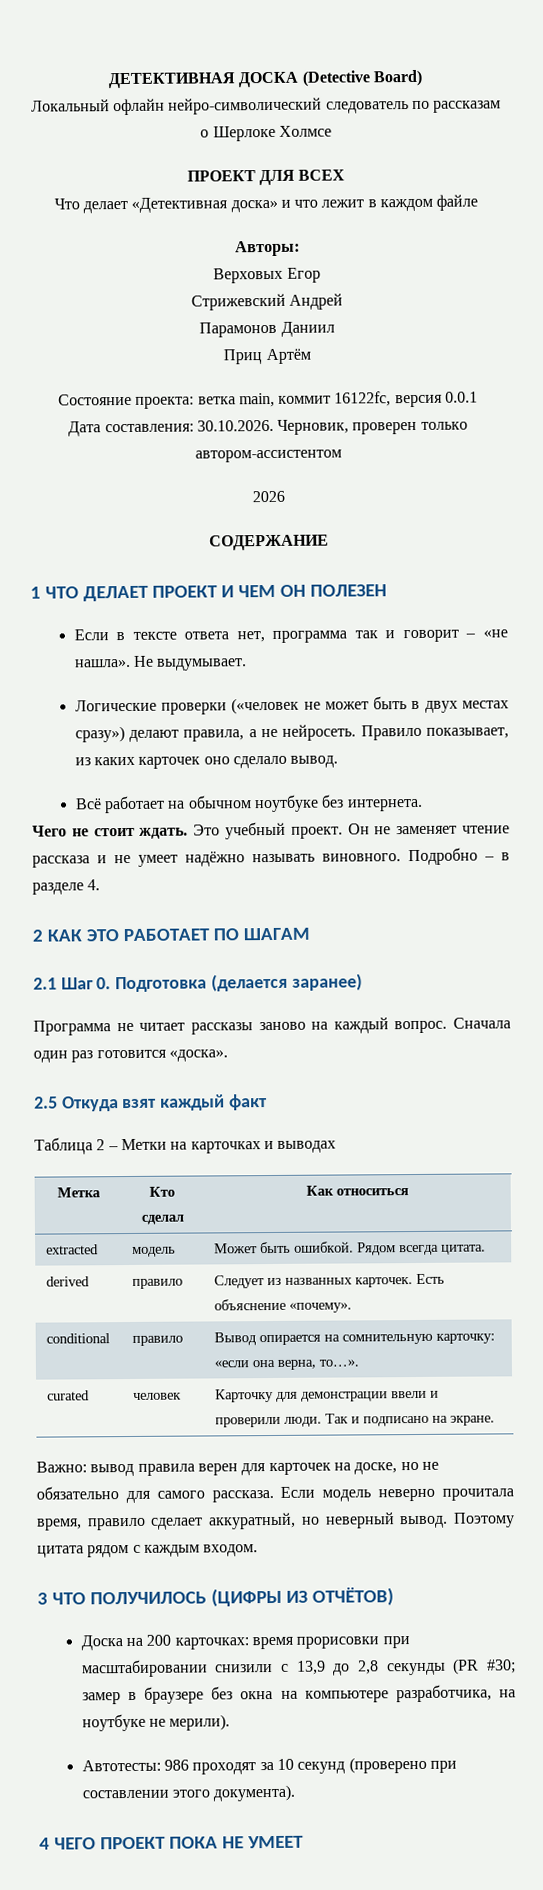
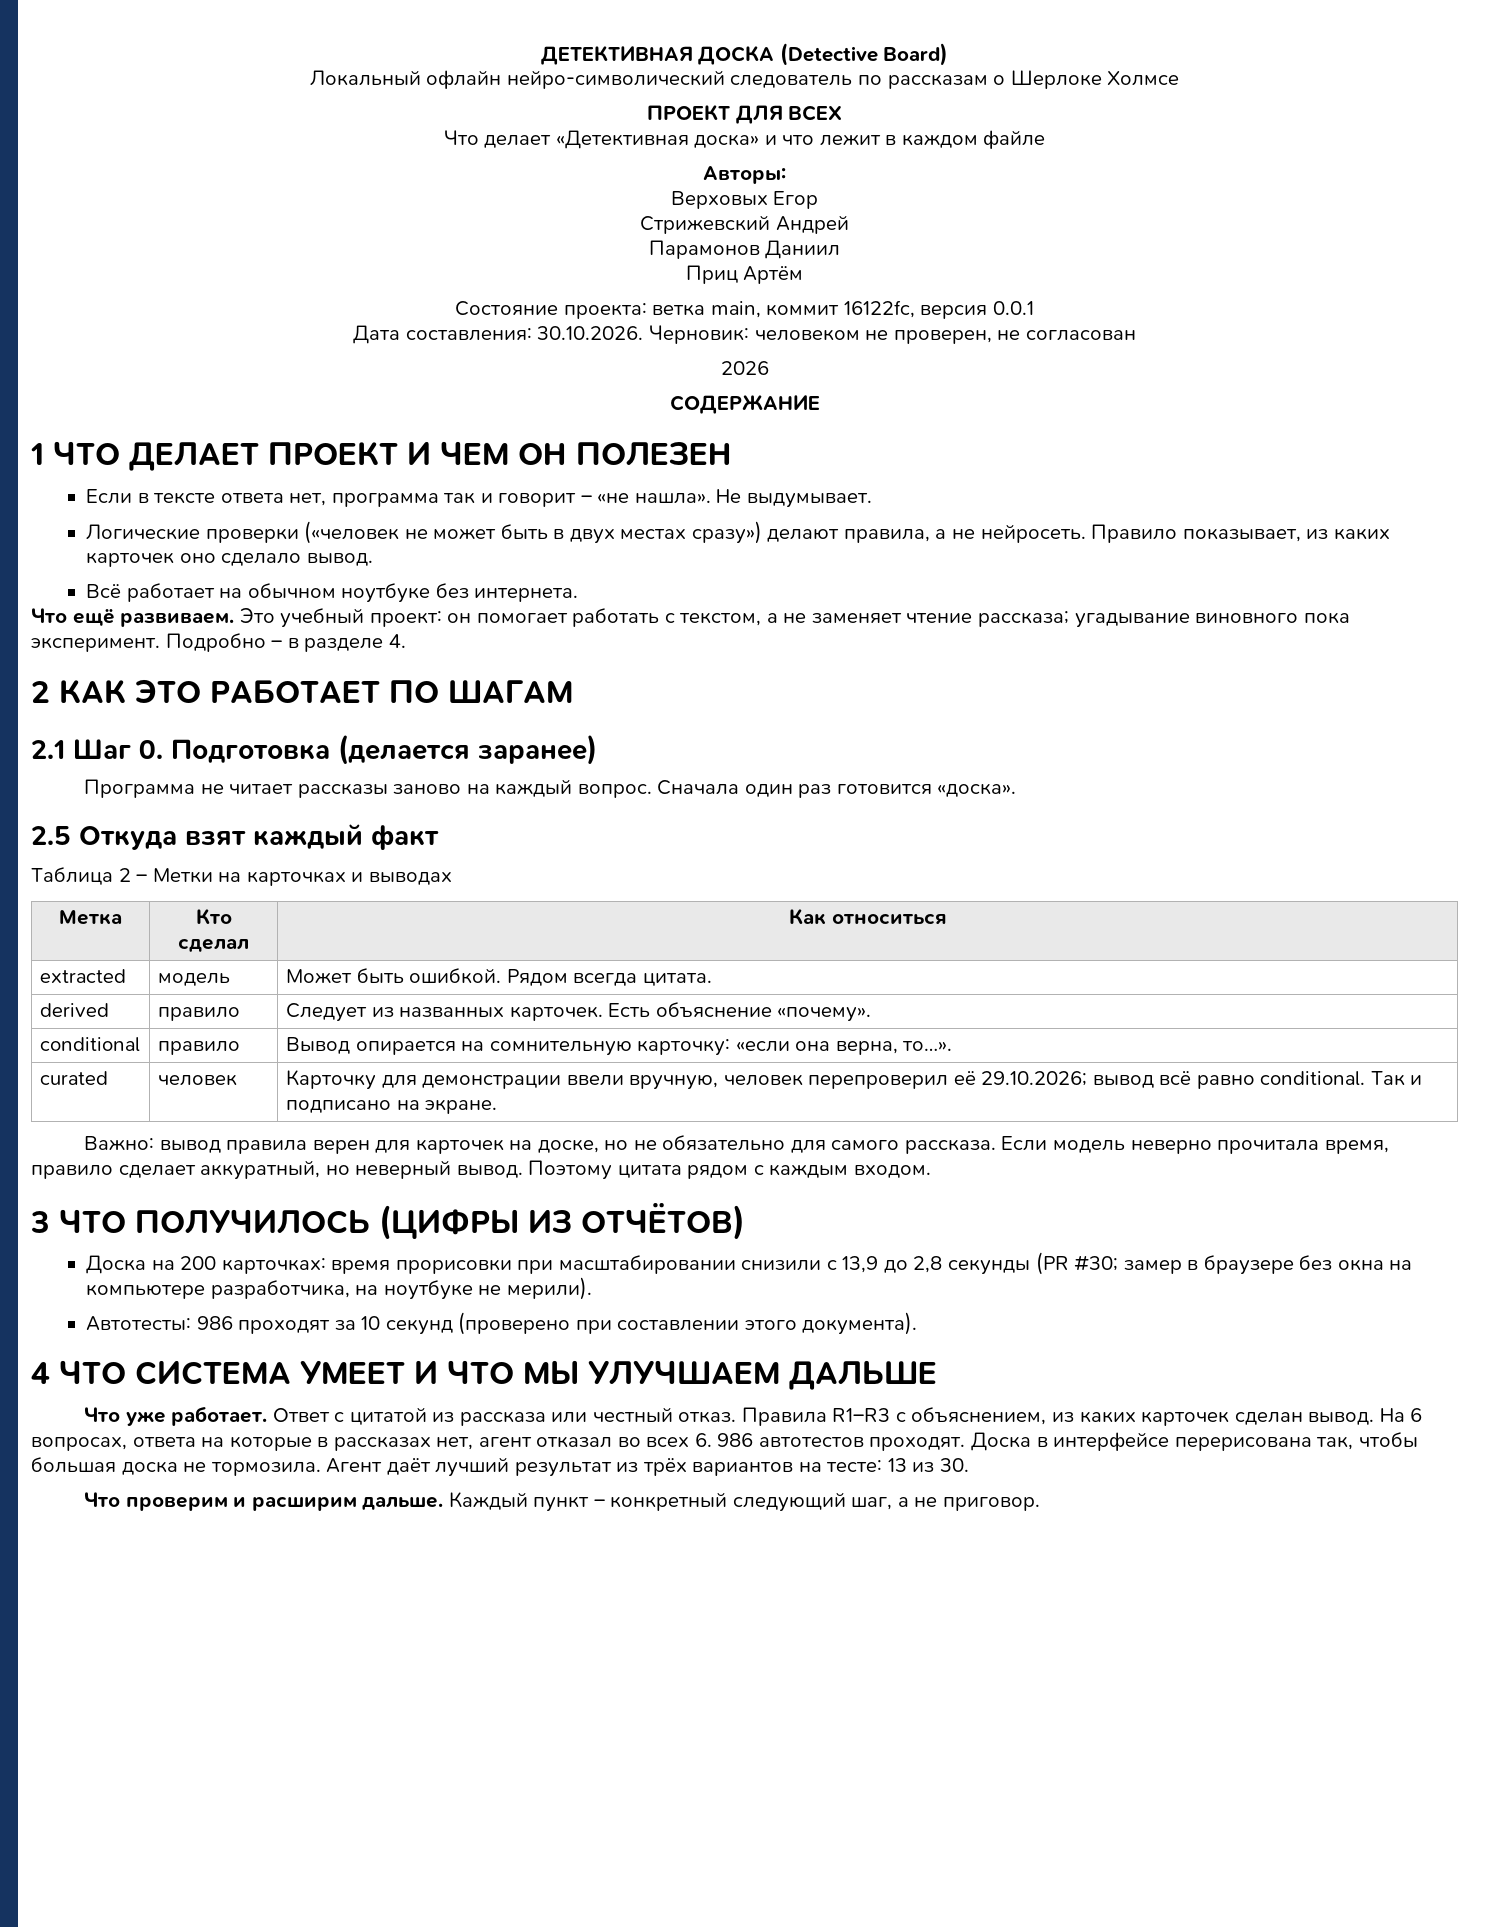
- Дата составления: 30.10.2026. Черновик, проверен только автором-ассистентом
+ Дата составления: 30.10.2026. Черновик: человеком не проверен, не согласован
- Чего не стоит ждать. Это учебный проект. Он не заменяет чтение рассказа и не умеет надёжно называть виновного.
+ Что ещё развиваем. Это учебный проект: он помогает работать с текстом, а не заменяет чтение рассказа; угадывание виновного пока эксперимент.
- curated | человек | Карточку для демонстрации ввели и проверили люди. Так и подписано на экране.
+ curated | человек | Карточку для демонстрации ввели вручную, человек перепроверил её 29.10.2026; вывод всё равно conditional. Так и подписано на экране.
- 4 ЧЕГО ПРОЕКТ ПОКА НЕ УМЕЕТ
+ 4 ЧТО СИСТЕМА УМЕЕТ И ЧТО МЫ УЛУЧШАЕМ ДАЛЬШЕ
+ Что уже работает. Ответ с цитатой из рассказа или честный отказ. Правила R1–R3 с объяснением, из каких карточек сделан вывод. На 6 вопросах, ответа на которые в рассказах нет, агент отказал во всех 6. 986 автотестов проходят. Доска в интерфейсе перерисована так, чтобы большая доска не тормозила. Агент даёт лучший результат из трёх вариантов на тесте: 13 из 30.
+ Что проверим и расширим дальше. Каждый пункт – конкретный следующий шаг, а не приговор.

